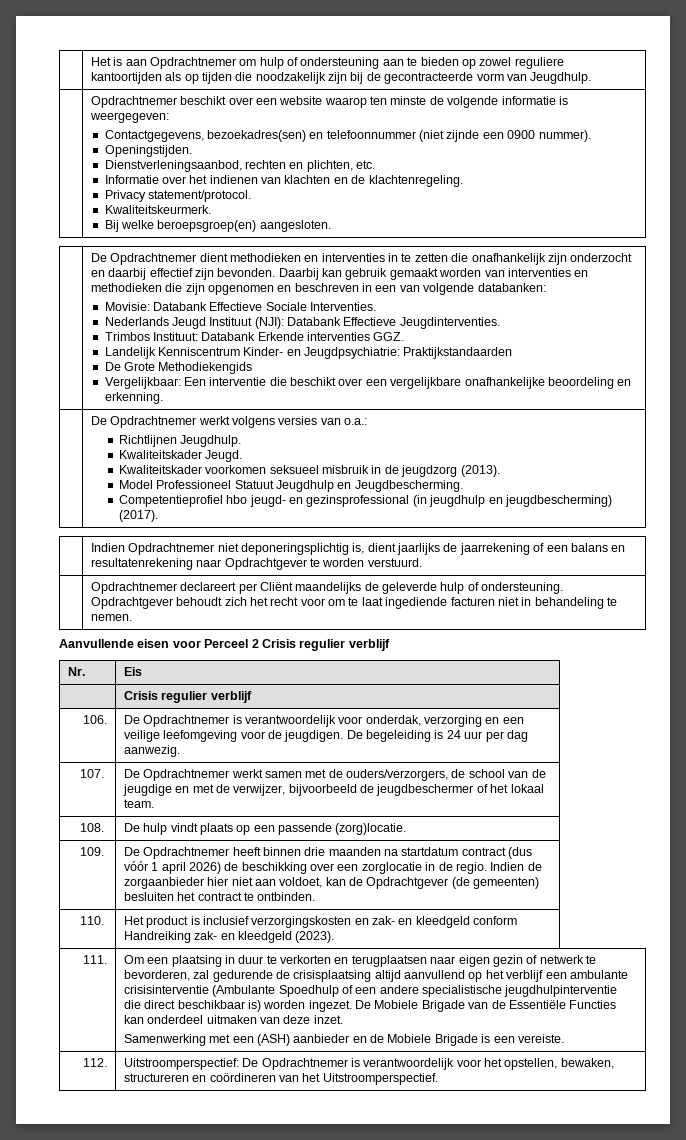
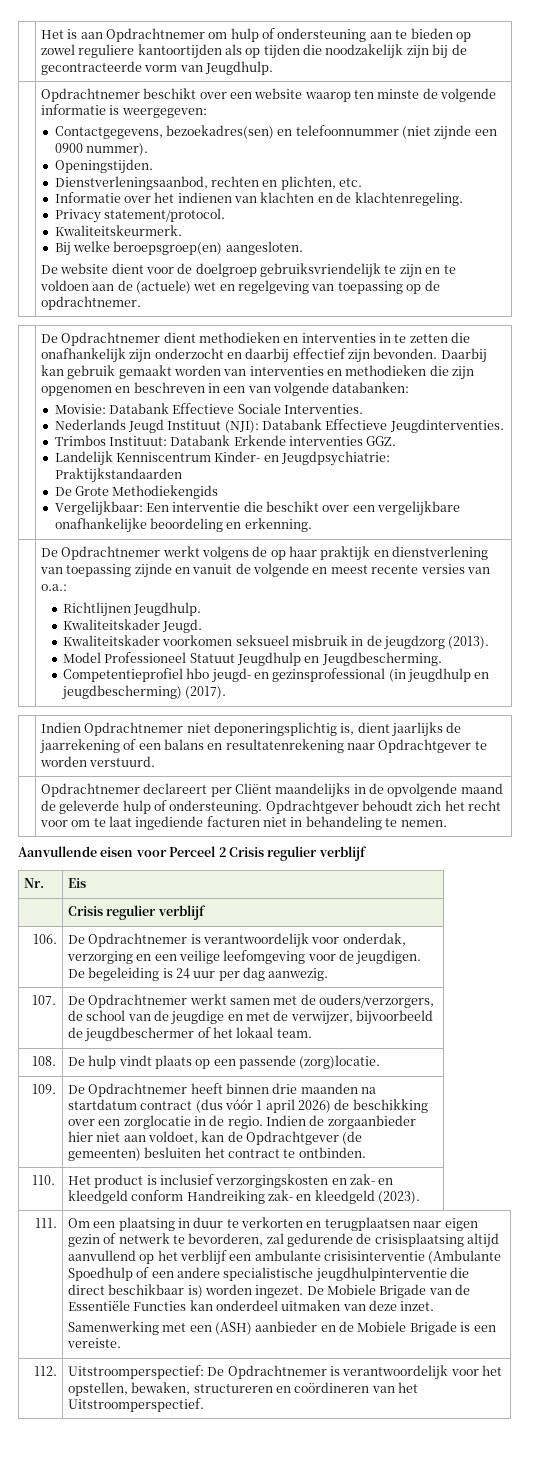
+ De website dient voor de doelgroep gebruiksvriendelijk te zijn en te voldoen aan de (actuele) wet en regelgeving van toepassing op de opdrachtnemer.
- De Opdrachtnemer werkt volgens versies van o.a.:
+ De Opdrachtnemer werkt volgens de op haar praktijk en dienstverlening van toepassing zijnde en vanuit de volgende en meest recente versies van o.a.:
- | Opdrachtnemer declareert per Cliënt maandelijks de geleverde hulp of ondersteuning. Opdrachtgever behoudt zich het recht voor om te laat ingediende facturen niet in behandeling te nemen.
+ | Opdrachtnemer declareert per Cliënt maandelijks in de opvolgende maand de geleverde hulp of ondersteuning. Opdrachtgever behoudt zich het recht voor om te laat ingediende facturen niet in behandeling te nemen.

